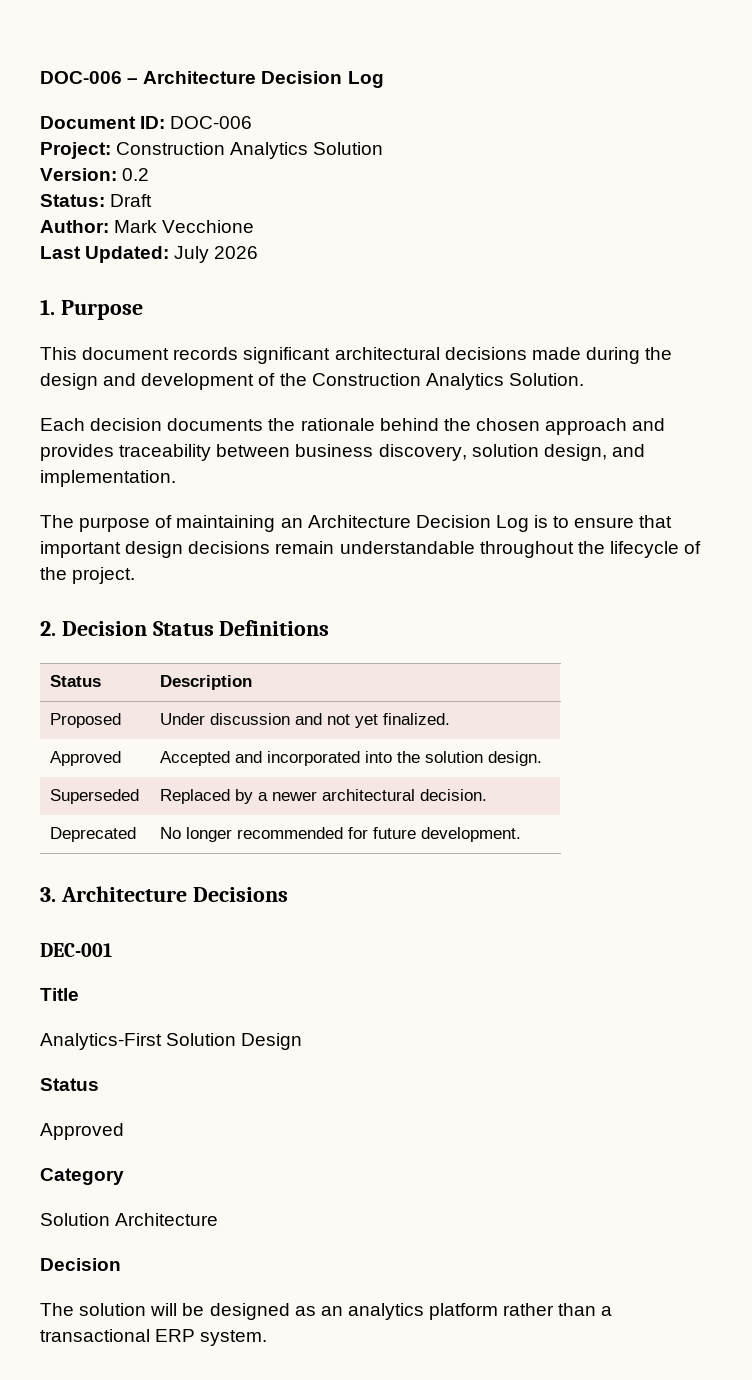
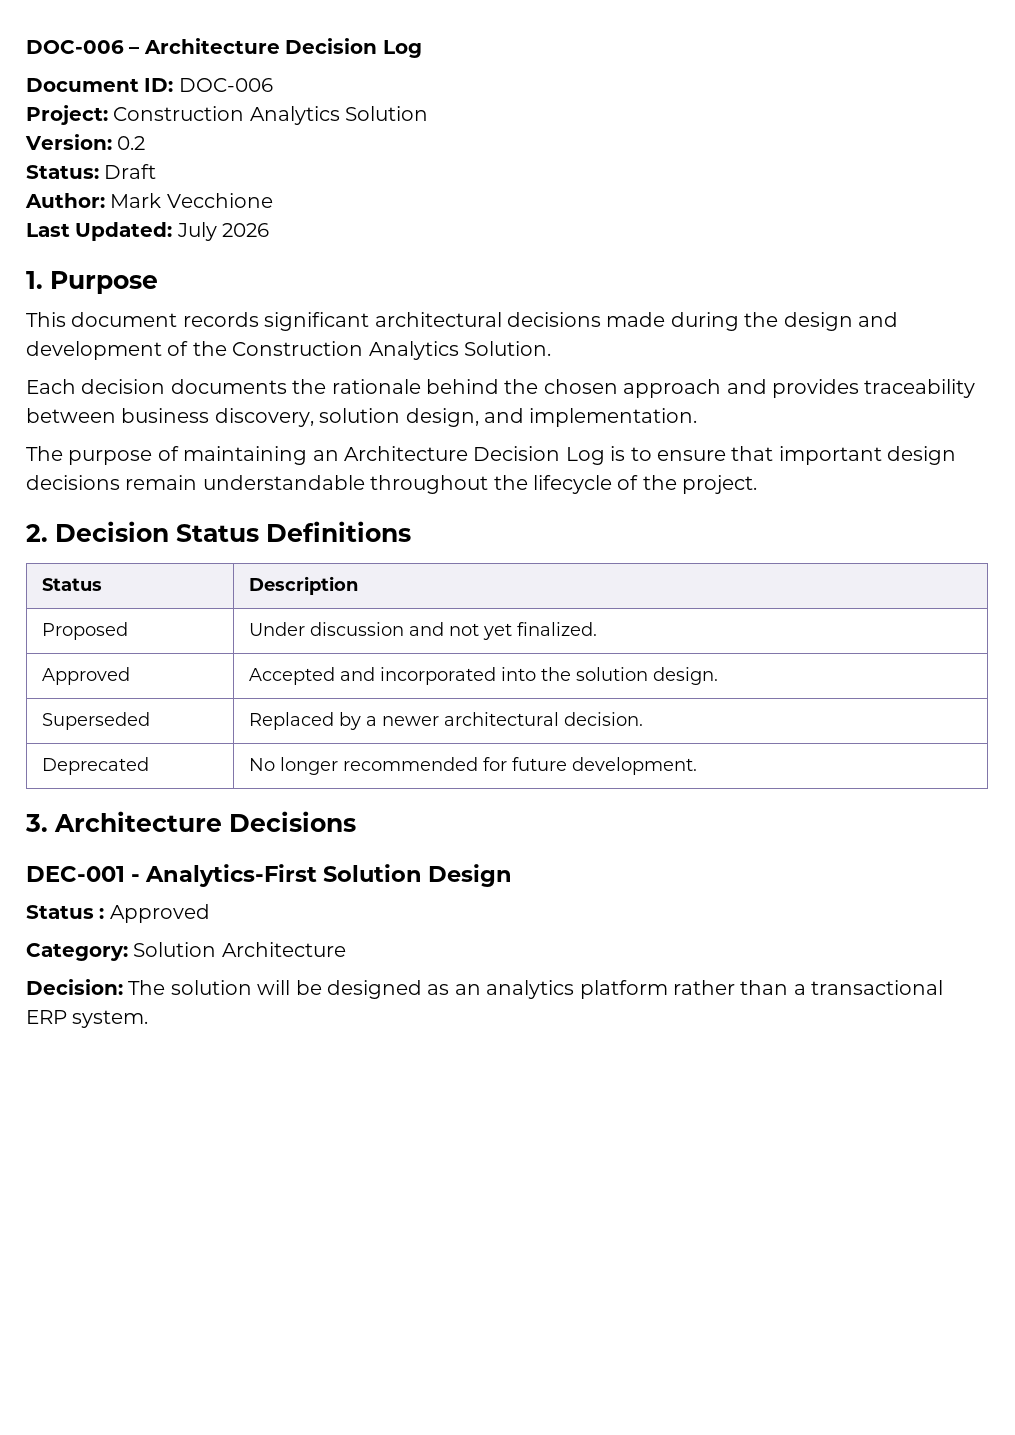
- DEC-001
- Title
- Analytics-First Solution Design
- Status
- Approved
+ DEC-001 - Analytics-First Solution Design
+ Status : Approved
- Category
- Solution Architecture
- Decision
- The solution will be designed as an analytics platform rather than a transactional ERP system.
+ Category: Solution Architecture
+ Decision: The solution will be designed as an analytics platform rather than a transactional ERP system.

